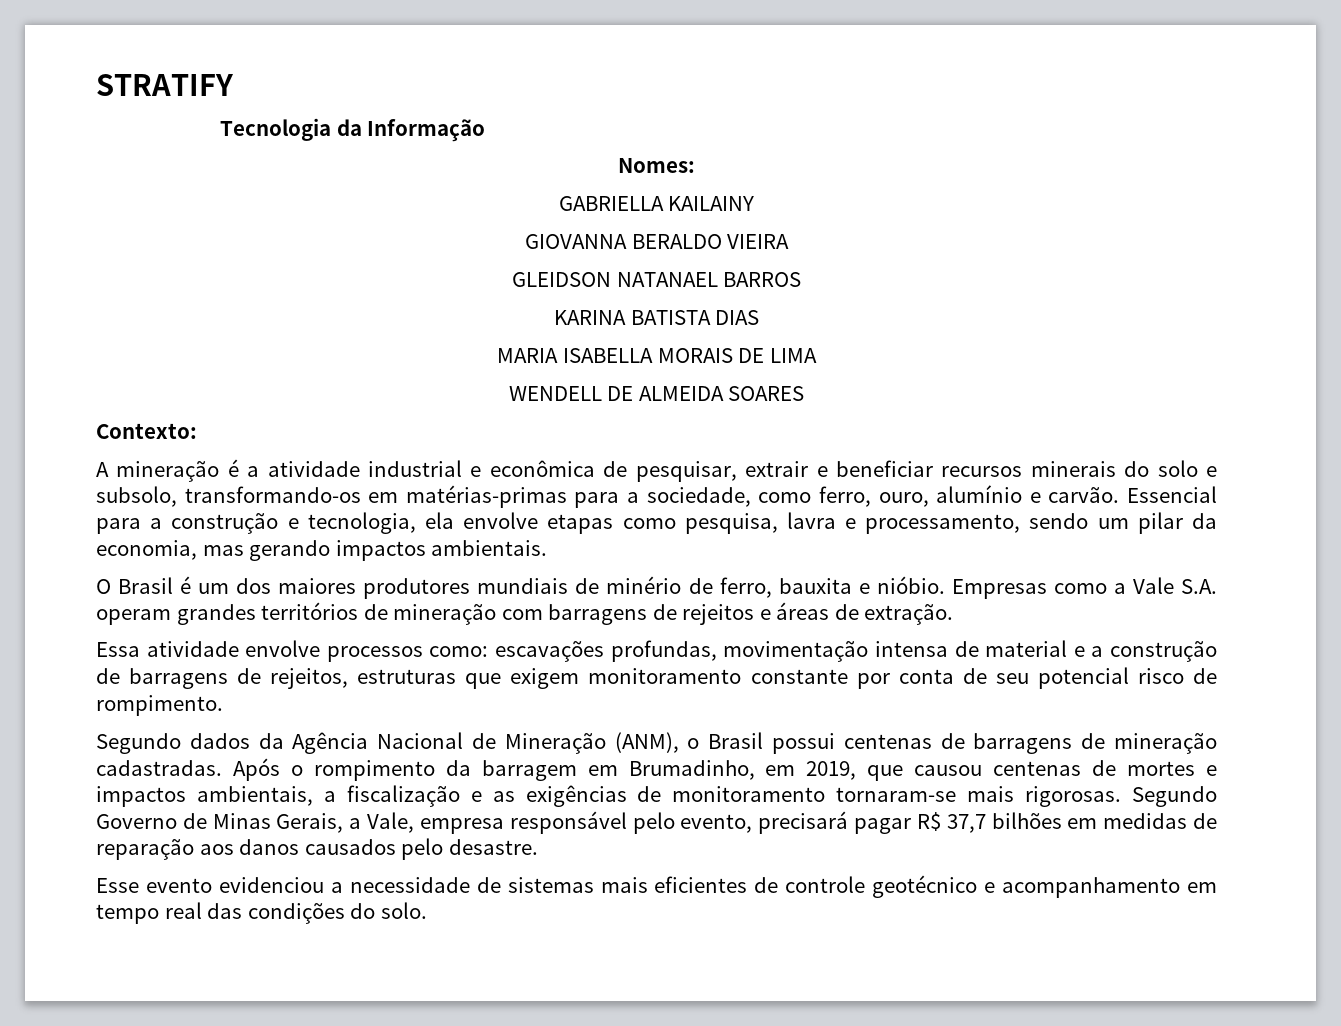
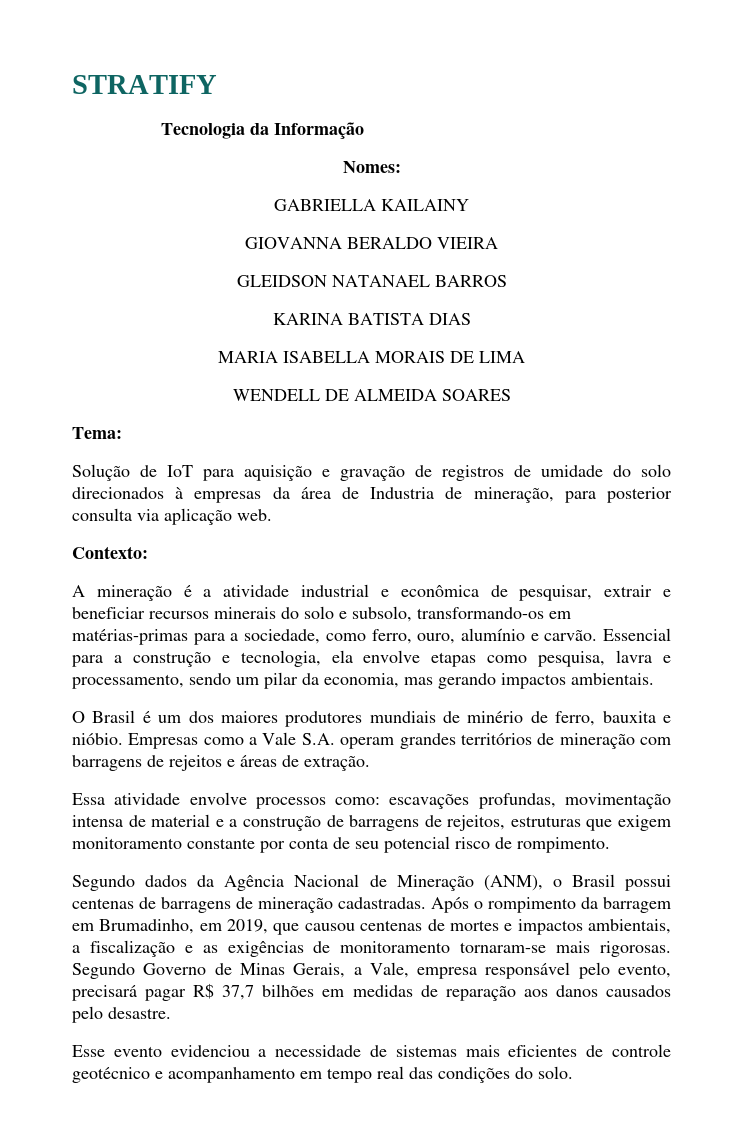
+ Tema:
+ Solução de IoT para aquisição e gravação de registros de umidade do solo direcionados à empresas da área de Industria de mineração, para posterior consulta via aplicação web.

